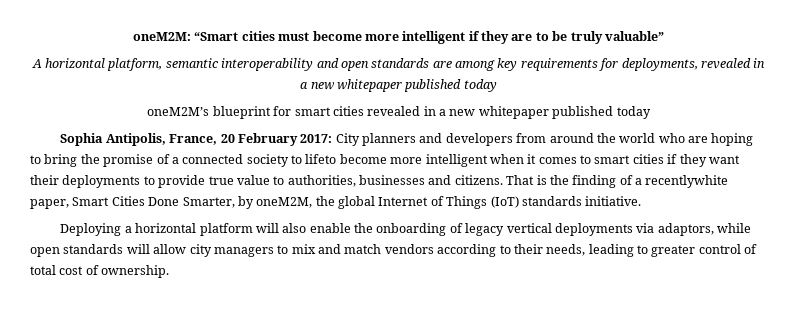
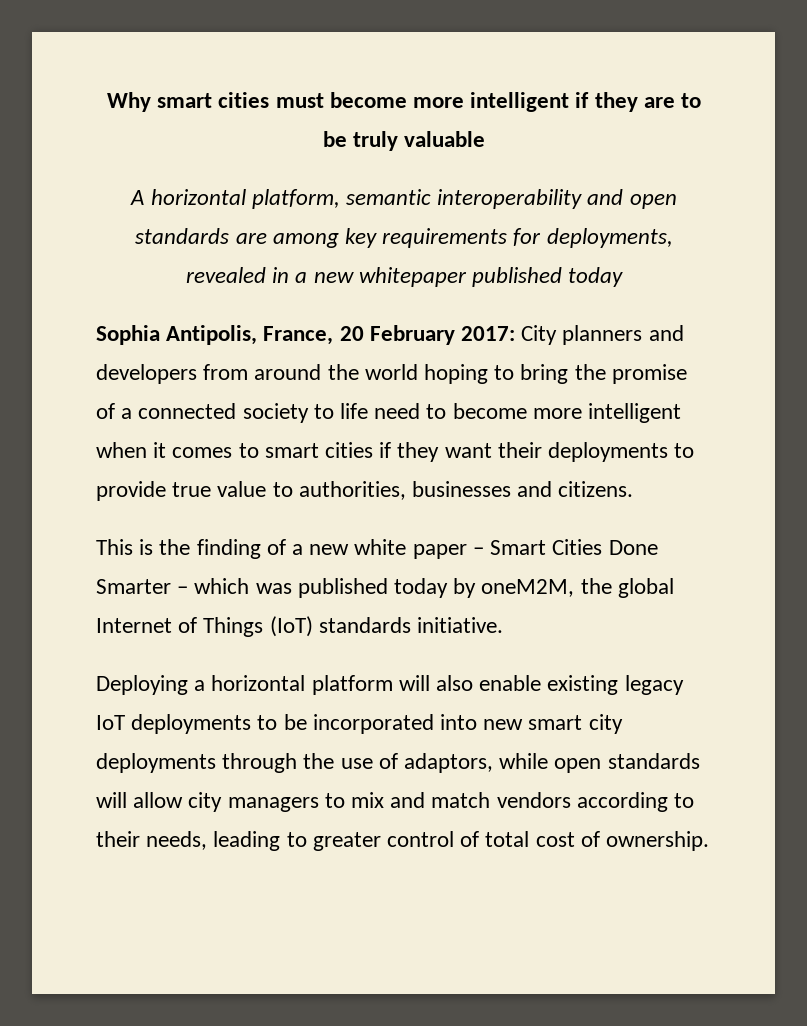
- oneM2M: “Smart cities must become more intelligent if they are to be truly valuable”
+ Why smart cities must become more intelligent if they are to be truly valuable
- oneM2M’s blueprint for smart cities revealed in a new whitepaper published today
- City planners and developers from around the world who are hoping to bring the promise of a connected society to lifeto become more intelligent when it comes to smart cities if they want their deployments to provide true value to authorities, businesses and citizens. That is the finding of a recentlywhite paper, Smart Cities Done Smarter, by oneM2M, the global Internet of Things (IoT) standards initiative.
+ City planners and developers from around the world hoping to bring the promise of a connected society to life need to become more intelligent when it comes to smart cities if they want their deployments to provide true value to authorities, businesses and citizens.
+ This is the finding of a new white paper – Smart Cities Done Smarter – which was published today by oneM2M, the global Internet of Things (IoT) standards initiative.
- Deploying a horizontal platform will also enable the onboarding of legacy vertical deployments via adaptors, while open standards will allow city managers to mix and match vendors according to their needs, leading to greater control of total cost of ownership.
+ Deploying a horizontal platform will also enable existing legacy IoT deployments to be incorporated into new smart city deployments through the use of adaptors, while open standards will allow city managers to mix and match vendors according to their needs, leading to greater control of total cost of ownership.

